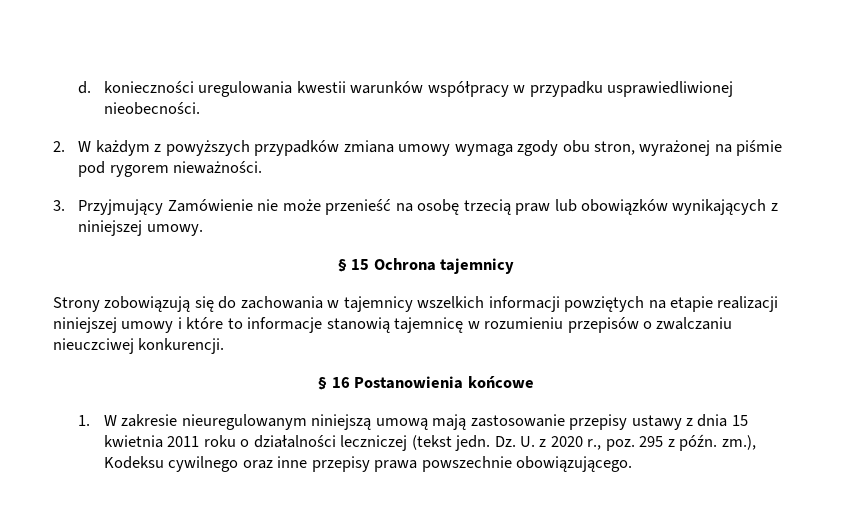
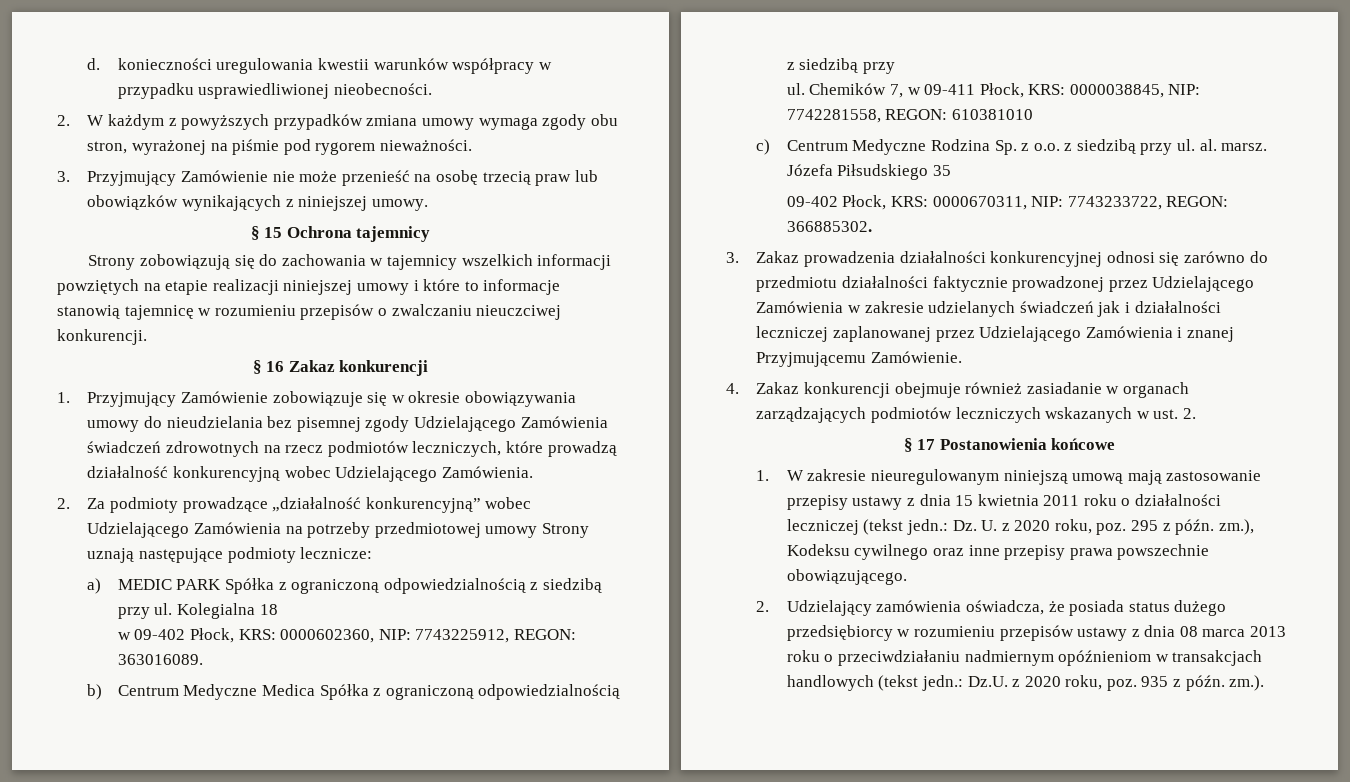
- § 16 Postanowienia końcowe
+ § 16 Zakaz konkurencji
+ 1. Przyjmujący Zamówienie zobowiązuje się w okresie obowiązywania umowy do nieudzielania bez pisemnej zgody Udzielającego Zamówienia świadczeń zdrowotnych na rzecz podmiotów leczniczych, które prowadzą działalność konkurencyjną wobec Udzielającego Zamówienia.
+ 2. Za podmioty prowadzące „działalność konkurencyjną” wobec Udzielającego Zamówienia na potrzeby przedmiotowej umowy Strony uznają następujące podmioty lecznicze:
+ a) MEDIC PARK Spółka z ograniczoną odpowiedzialnością z siedzibą przy ul. Kolegialna 18
+ w 09-402 Płock, KRS: 0000602360, NIP: 7743225912, REGON: 363016089.
+ b) Centrum Medyczne Medica Spółka z ograniczoną odpowiedzialnością z siedzibą przy
+ ul. Chemików 7, w 09-411 Płock, KRS: 0000038845, NIP: 7742281558, REGON: 610381010
+ c) Centrum Medyczne Rodzina Sp. z o.o. z siedzibą przy ul. al. marsz. Józefa Piłsudskiego 35
+ 09-402 Płock, KRS: 0000670311, NIP: 7743233722, REGON: 366885302.
+ 3. Zakaz prowadzenia działalności konkurencyjnej odnosi się zarówno do przedmiotu działalności faktycznie prowadzonej przez Udzielającego Zamówienia w zakresie udzielanych świadczeń jak i działalności leczniczej zaplanowanej przez Udzielającego Zamówienia i znanej Przyjmującemu Zamówienie.
+ 4. Zakaz konkurencji obejmuje również zasiadanie w organach zarządzających podmiotów leczniczych wskazanych w ust. 2.
+ § 17 Postanowienia końcowe
- 1. W zakresie nieuregulowanym niniejszą umową mają zastosowanie przepisy ustawy z dnia 15 kwietnia 2011 roku o działalności leczniczej (tekst jedn. Dz. U. z 2020 r., poz. 295 z późn. zm.), Kodeksu cywilnego oraz inne przepisy prawa powszechnie obowiązującego.
+ 1. W zakresie nieuregulowanym niniejszą umową mają zastosowanie przepisy ustawy z dnia 15 kwietnia 2011 roku o działalności leczniczej (tekst jedn.: Dz. U. z 2020 roku, poz. 295 z późn. zm.), Kodeksu cywilnego oraz inne przepisy prawa powszechnie obowiązującego.
+ 2. Udzielający zamówienia oświadcza, że posiada status dużego przedsiębiorcy w rozumieniu przepisów ustawy z dnia 08 marca 2013 roku o przeciwdziałaniu nadmiernym opóźnieniom w transakcjach handlowych (tekst jedn.: Dz.U. z 2020 roku, poz. 935 z późn. zm.).

